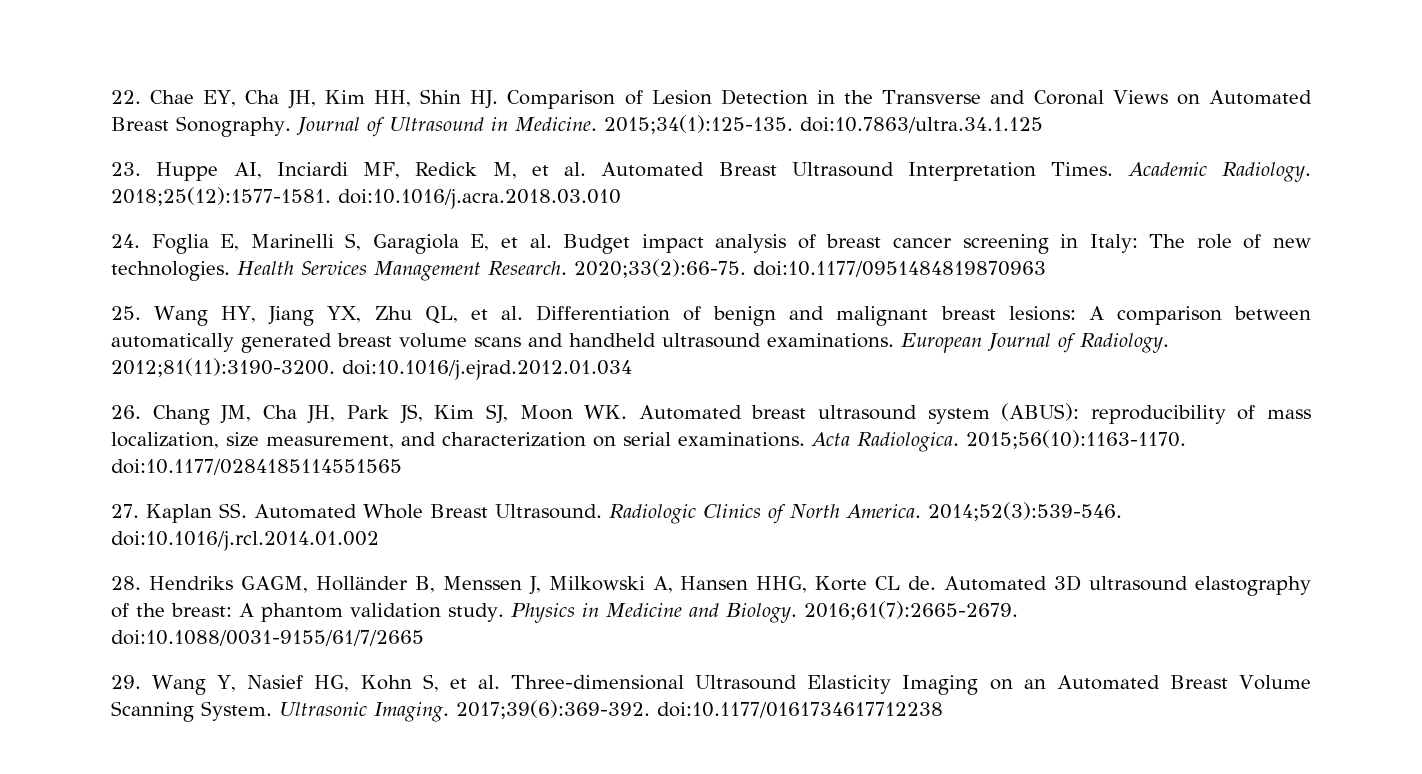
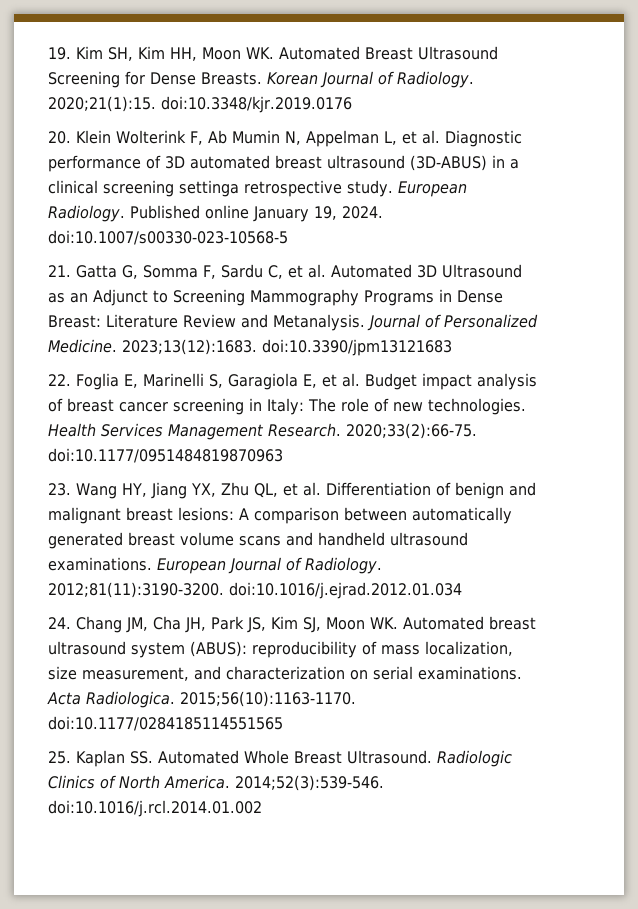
- 22. Chae EY, Cha JH, Kim HH, Shin HJ. Comparison of Lesion Detection in the Transverse and Coronal Views on Automated Breast Sonography. Journal of Ultrasound in Medicine. 2015;34(1):125-135. doi:10.7863/ultra.34.1.125
- 23. Huppe AI, Inciardi MF, Redick M, et al. Automated Breast Ultrasound Interpretation Times. Academic Radiology. 2018;25(12):1577-1581. doi:10.1016/j.acra.2018.03.010
- 24. Foglia E, Marinelli S, Garagiola E, et al. Budget impact analysis of breast cancer screening in Italy: The role of new technologies.
+ 19. Kim SH, Kim HH, Moon WK. Automated Breast Ultrasound Screening for Dense Breasts. Korean Journal of Radiology. 2020;21(1):15. doi:10.3348/kjr.2019.0176
+ 20. Klein Wolterink F, Ab Mumin N, Appelman L, et al. Diagnostic performance of 3D automated breast ultrasound (3D-ABUS) in a clinical screening settinga retrospective study. European Radiology. Published online January 19, 2024. doi:10.1007/s00330-023-10568-5
+ 21. Gatta G, Somma F, Sardu C, et al. Automated 3D Ultrasound as an Adjunct to Screening Mammography Programs in Dense Breast: Literature Review and Metanalysis. Journal of Personalized Medicine. 2023;13(12):1683. doi:10.3390/jpm13121683
+ 22. Foglia E, Marinelli S, Garagiola E, et al. Budget impact analysis of breast cancer screening in Italy: The role of new technologies.
- 25. Wang HY, Jiang YX, Zhu QL, et al. Differentiation of benign and malignant breast lesions: A comparison between automatically generated breast volume scans and handheld ultrasound examinations.
+ 23. Wang HY, Jiang YX, Zhu QL, et al. Differentiation of benign and malignant breast lesions: A comparison between automatically generated breast volume scans and handheld ultrasound examinations.
- 26. Chang JM, Cha JH, Park JS, Kim SJ, Moon WK. Automated breast ultrasound system (ABUS): reproducibility of mass localization, size measurement, and characterization on serial examinations.
+ 24. Chang JM, Cha JH, Park JS, Kim SJ, Moon WK. Automated breast ultrasound system (ABUS): reproducibility of mass localization, size measurement, and characterization on serial examinations.
- 27. Kaplan SS. Automated Whole Breast Ultrasound.
+ 25. Kaplan SS. Automated Whole Breast Ultrasound.
- 28. Hendriks GAGM, Holländer B, Menssen J, Milkowski A, Hansen HHG, Korte CL de. Automated 3D ultrasound elastography of the breast: A phantom validation study. Physics in Medicine and Biology. 2016;61(7):2665-2679. doi:10.1088/0031-9155/61/7/2665
- 29. Wang Y, Nasief HG, Kohn S, et al. Three-dimensional Ultrasound Elasticity Imaging on an Automated Breast Volume Scanning System. Ultrasonic Imaging. 2017;39(6):369-392. doi:10.1177/0161734617712238

